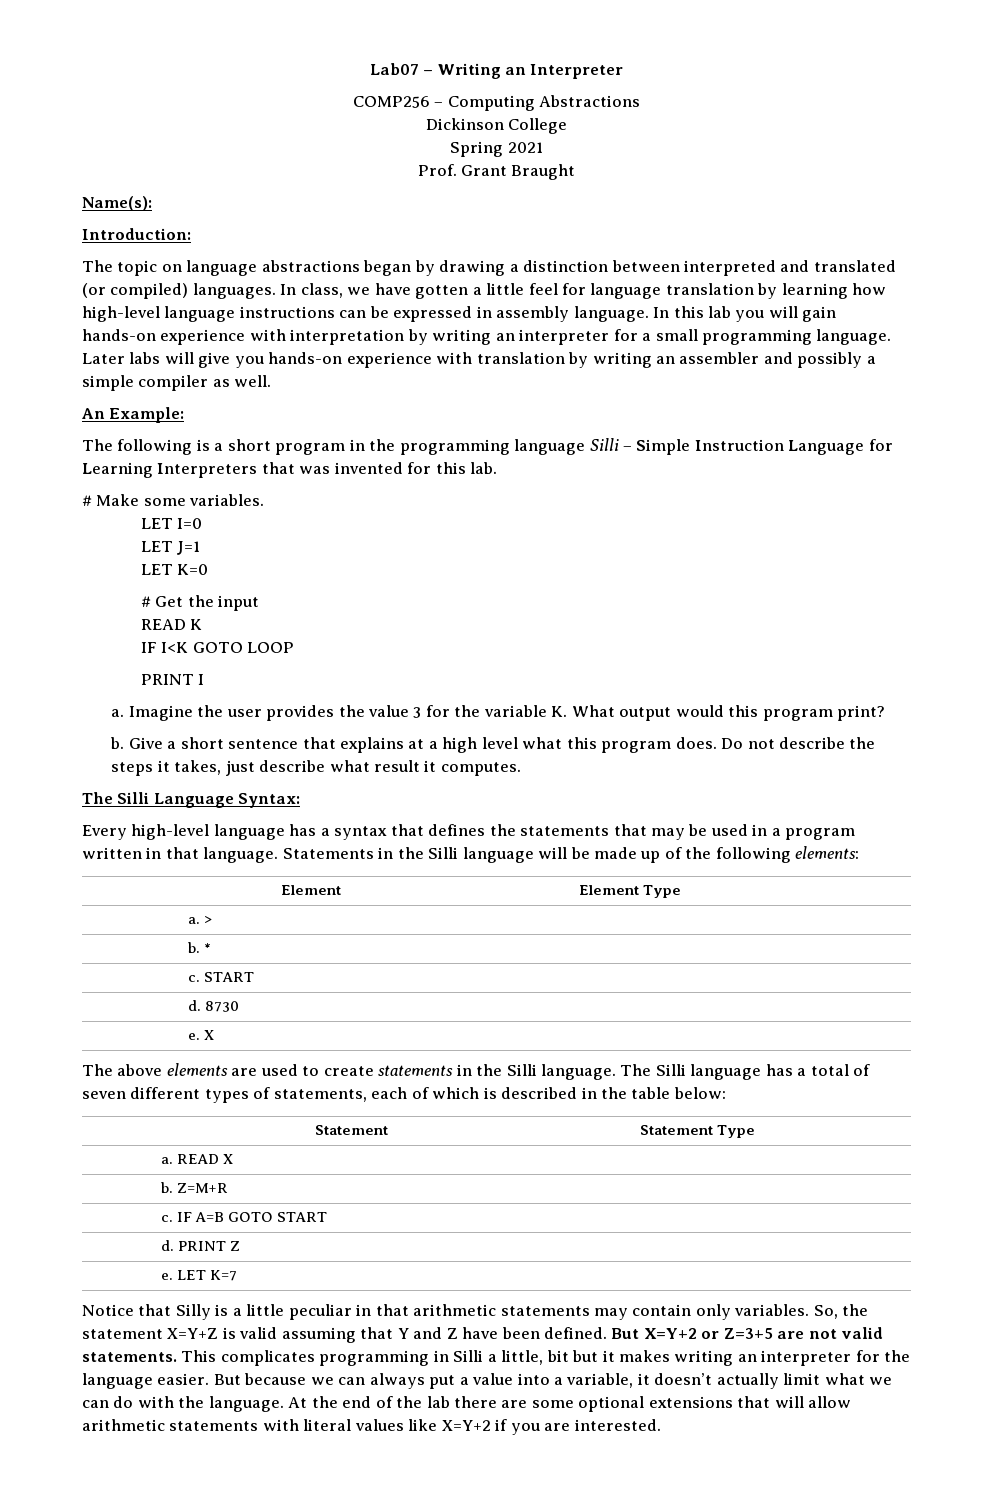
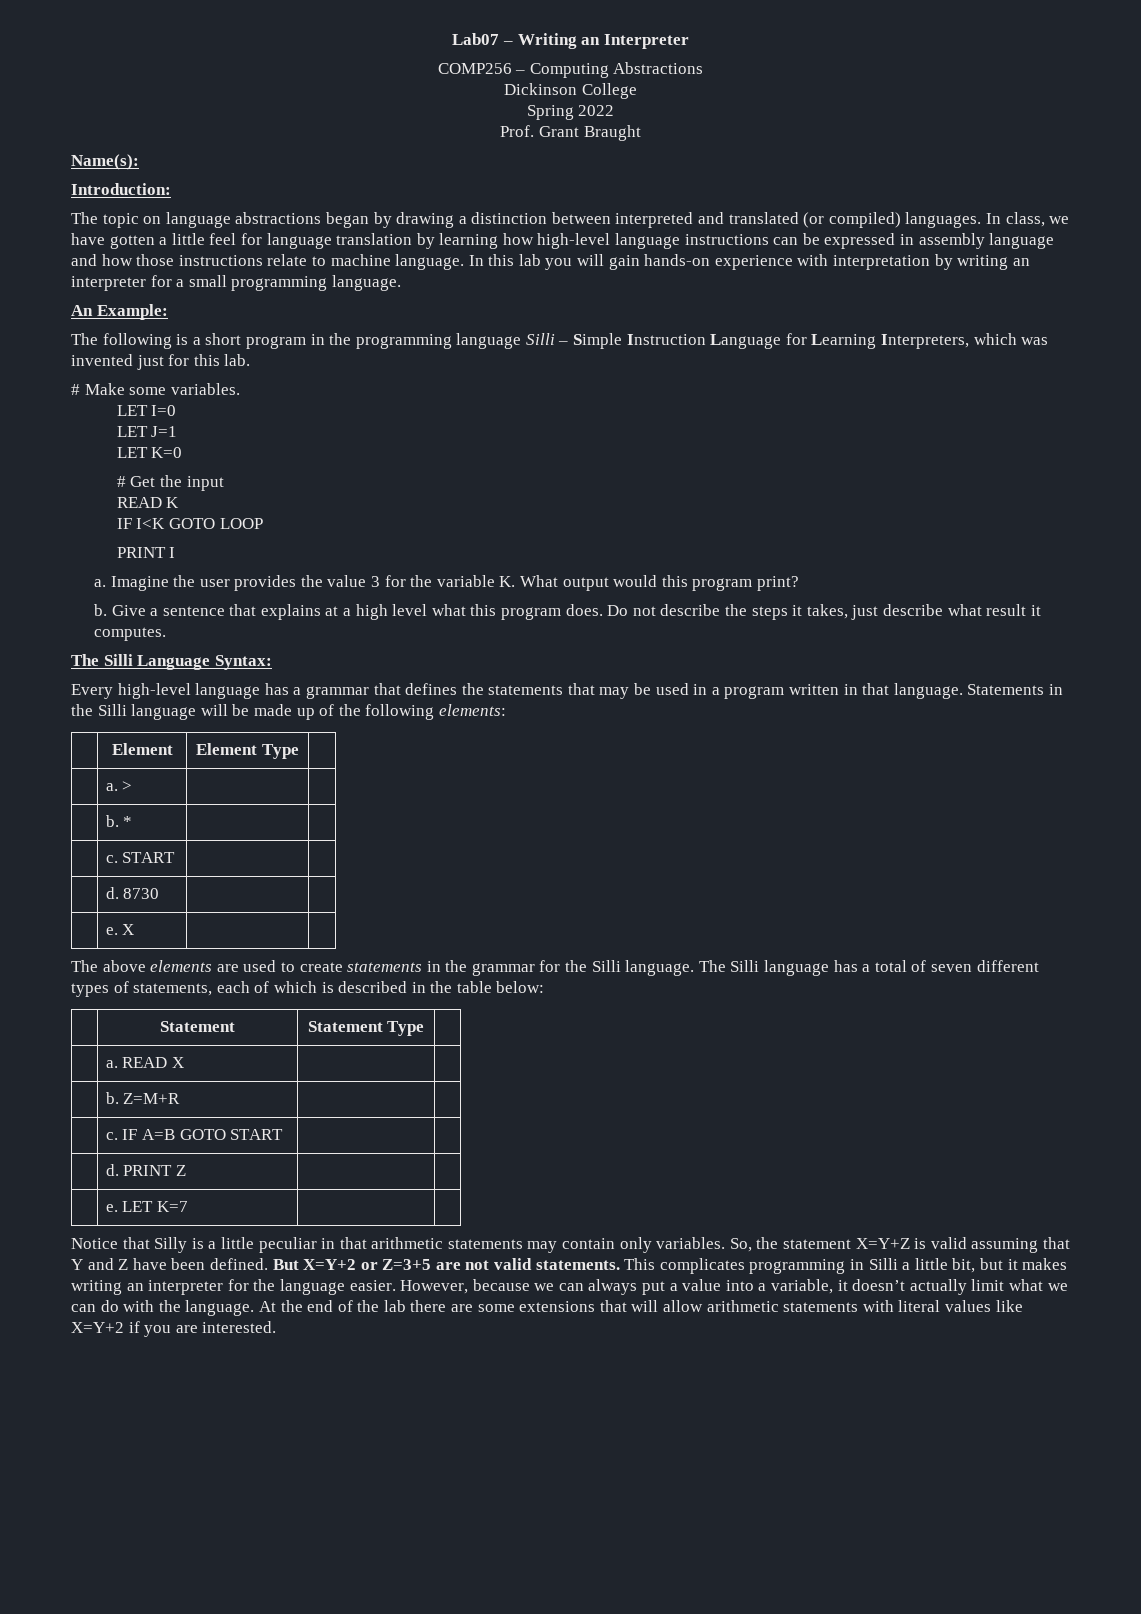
- Spring 2021
+ Spring 2022
- In class, we have gotten a little feel for language translation by learning how high-level language instructions can be expressed in assembly language.
+ In class, we have gotten a little feel for language translation by learning how high-level language instructions can be expressed in assembly language and how those instructions relate to machine language.
- Later labs will give you hands-on experience with translation by writing an assembler and possibly a simple compiler as well.
- The following is a short program in the programming language Silli – Simple Instruction Language for Learning Interpreters that was invented for this lab.
+ The following is a short program in the programming language Silli – Simple Instruction Language for Learning Interpreters, which was invented just for this lab.
- Give a short sentence that explains at a high level what this program does.
+ Give a sentence that explains at a high level what this program does.
- Every high-level language has a syntax that defines the statements that may be used in a program written in that language.
+ Every high-level language has a grammar that defines the statements that may be used in a program written in that language.
- The above elements are used to create statements in the Silli language.
+ The above elements are used to create statements in the grammar for the Silli language.
- This complicates programming in Silli a little, bit but it makes writing an interpreter for the language easier.
+ This complicates programming in Silli a little bit, but it makes writing an interpreter for the language easier.
- But because we can always put a value into a variable, it doesn’t actually limit what we can do with the language.
+ However, because we can always put a value into a variable, it doesn’t actually limit what we can do with the language.
- At the end of the lab there are some optional extensions that will allow arithmetic statements with literal values like X=Y+2 if you are interested.
+ At the end of the lab there are some extensions that will allow arithmetic statements with literal values like X=Y+2 if you are interested.

